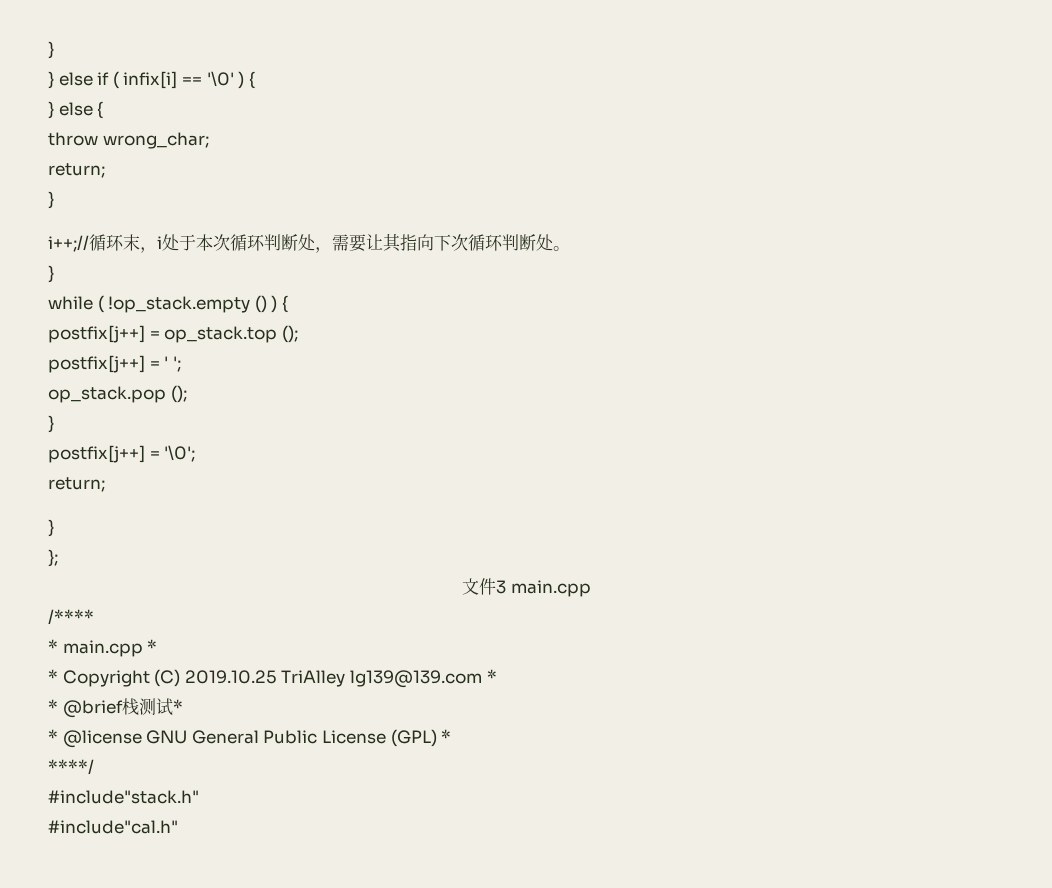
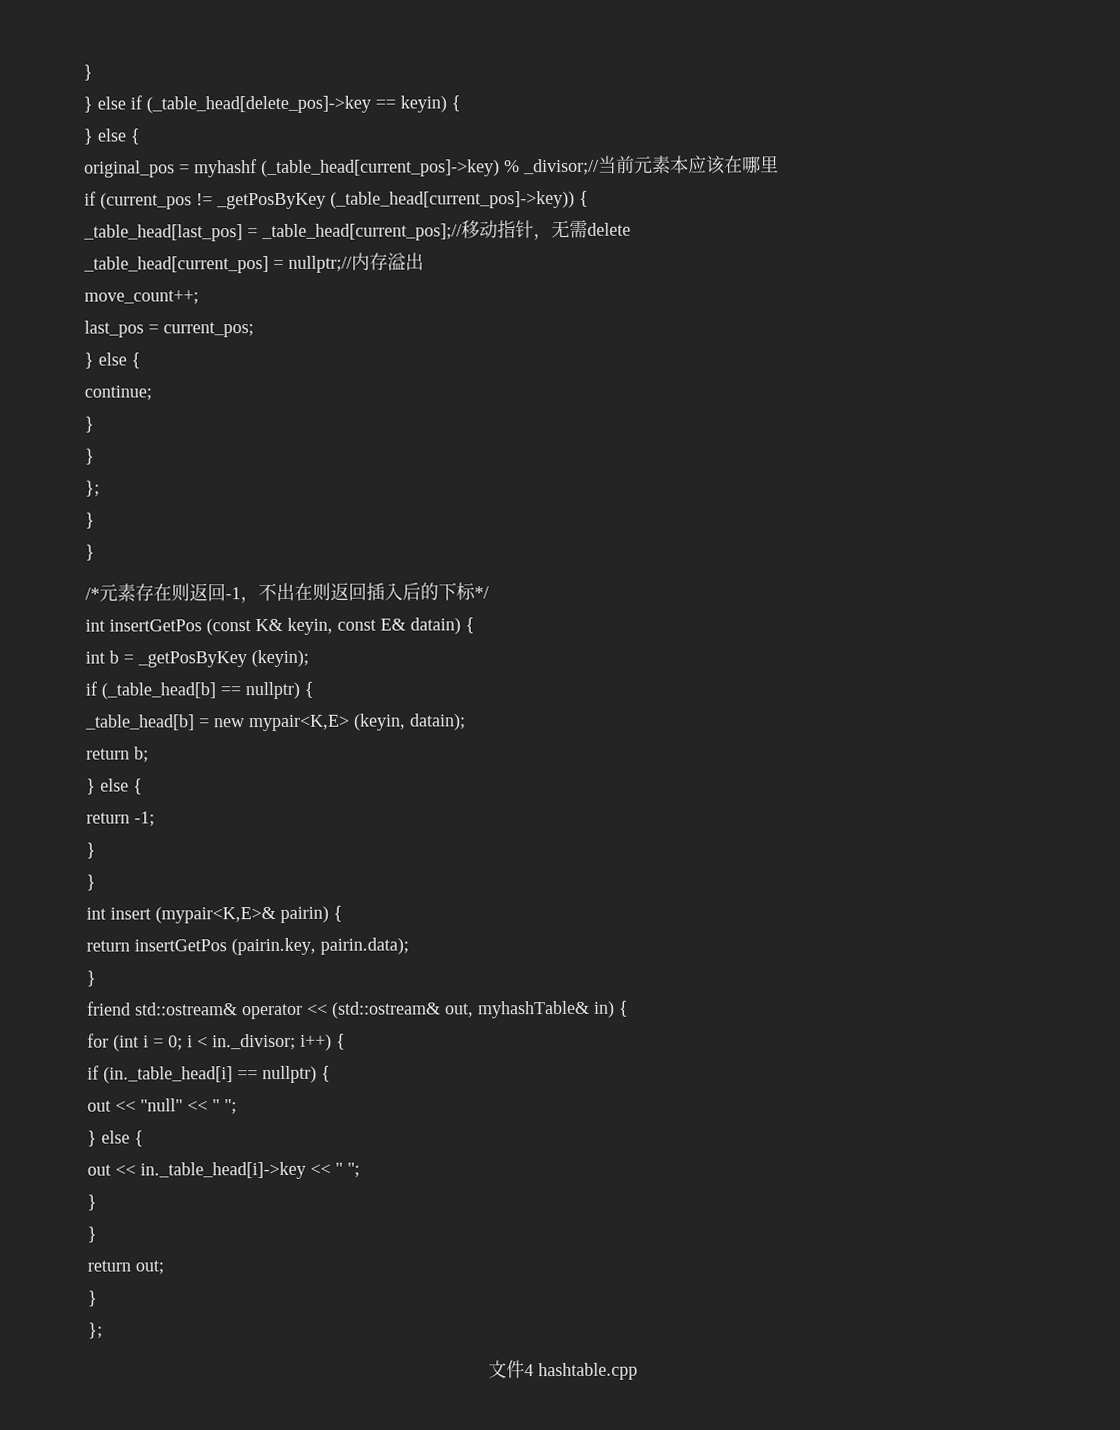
- } else if ( infix[i] == '\0' ) {
+ } else if (_table_head[delete_pos]->key == keyin) {
- throw wrong_char;
- return;
+ original_pos = myhashf (_table_head[current_pos]->key) % _divisor;//当前元素本应该在哪里
+ if (current_pos != _getPosByKey (_table_head[current_pos]->key)) {
+ _table_head[last_pos] = _table_head[current_pos];//移动指针，无需delete
+ _table_head[current_pos] = nullptr;//内存溢出
+ move_count++;
+ last_pos = current_pos;
+ } else {
+ continue;
  }
- i++;//循环末，i处于本次循环判断处，需要让其指向下次循环判断处。
- }
- while ( !op_stack.empty () ) {
- postfix[j++] = op_stack.top ();
- postfix[j++] = ' ';
- op_stack.pop ();
- }
- postfix[j++] = '\0';
- return;
  }
  };
- 文件3 main.cpp
- /****
- * main.cpp *
- * Copyright (C) 2019.10.25 TriAlley lg139@139.com *
- * @brief栈测试*
- * @license GNU General Public License (GPL) *
- ****/
- #include"stack.h"
- #include"cal.h"
+ }
+ }
+ /*元素存在则返回-1，不出在则返回插入后的下标*/
+ int insertGetPos (const K& keyin, const E& datain) {
+ int b = _getPosByKey (keyin);
+ if (_table_head[b] == nullptr) {
+ _table_head[b] = new mypair<K,E> (keyin, datain);
+ return b;
+ } else {
+ return -1;
+ }
+ }
+ int insert (mypair<K,E>& pairin) {
+ return insertGetPos (pairin.key, pairin.data);
+ }
+ friend std::ostream& operator << (std::ostream& out, myhashTable& in) {
+ for (int i = 0; i < in._divisor; i++) {
+ if (in._table_head[i] == nullptr) {
+ out << "null" << " ";
+ } else {
+ out << in._table_head[i]->key << " ";
+ }
+ }
+ return out;
+ }
+ };
+ 文件4 hashtable.cpp

